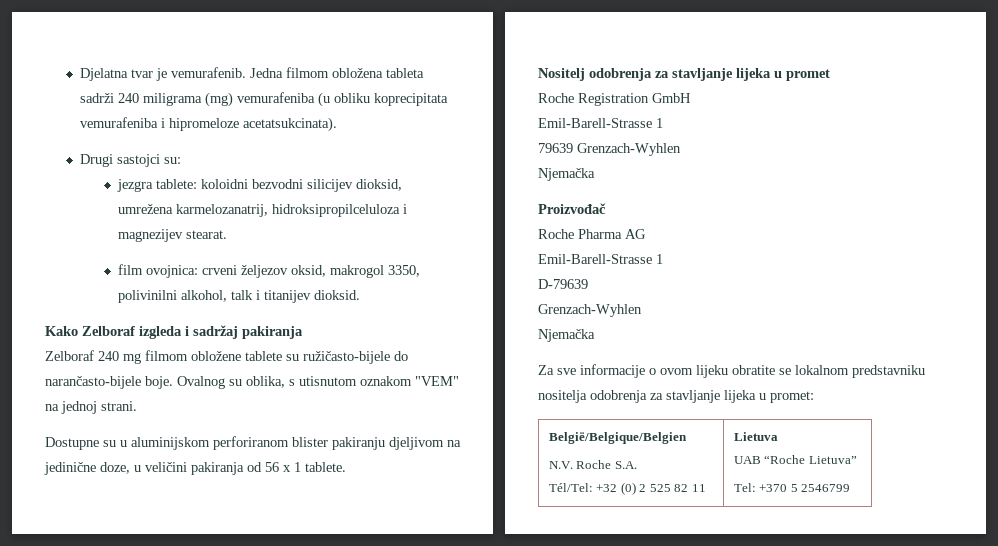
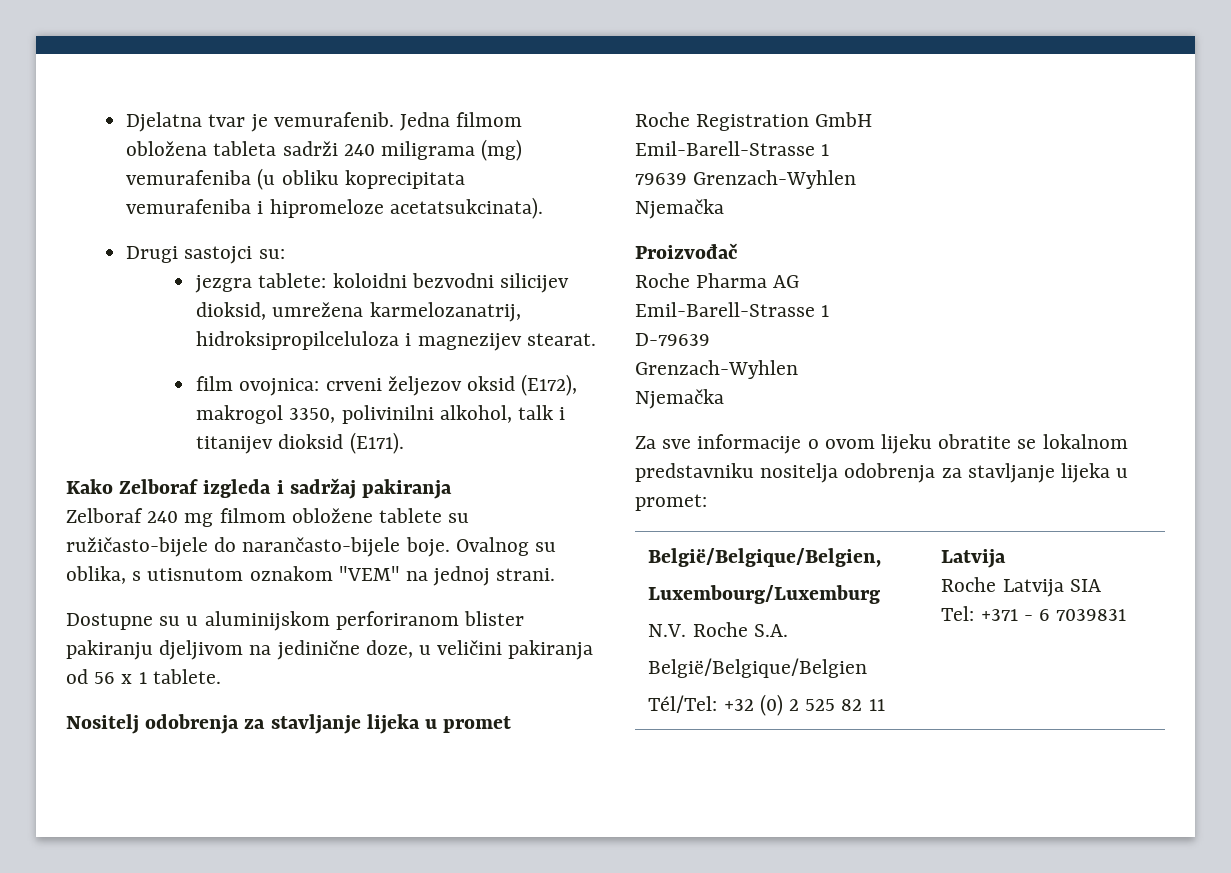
- film ovojnica: crveni željezov oksid, makrogol 3350, polivinilni alkohol, talk i titanijev dioksid.
+ film ovojnica: crveni željezov oksid (E172), makrogol 3350, polivinilni alkohol, talk i titanijev dioksid (E171).
+ België/Belgique/Belgien,
+ Luxembourg/Luxemburg
+ N.V. Roche S.A.
  België/Belgique/Belgien
- N.V. Roche S.A.
- Tél/Tel: +32 (0) 2 525 82 11 | Lietuva
- UAB “Roche Lietuva”
- Tel: +370 5 2546799
+ Tél/Tel: +32 (0) 2 525 82 11 | Latvija
+ Roche Latvija SIA
+ Tel: +371 - 6 7039831

